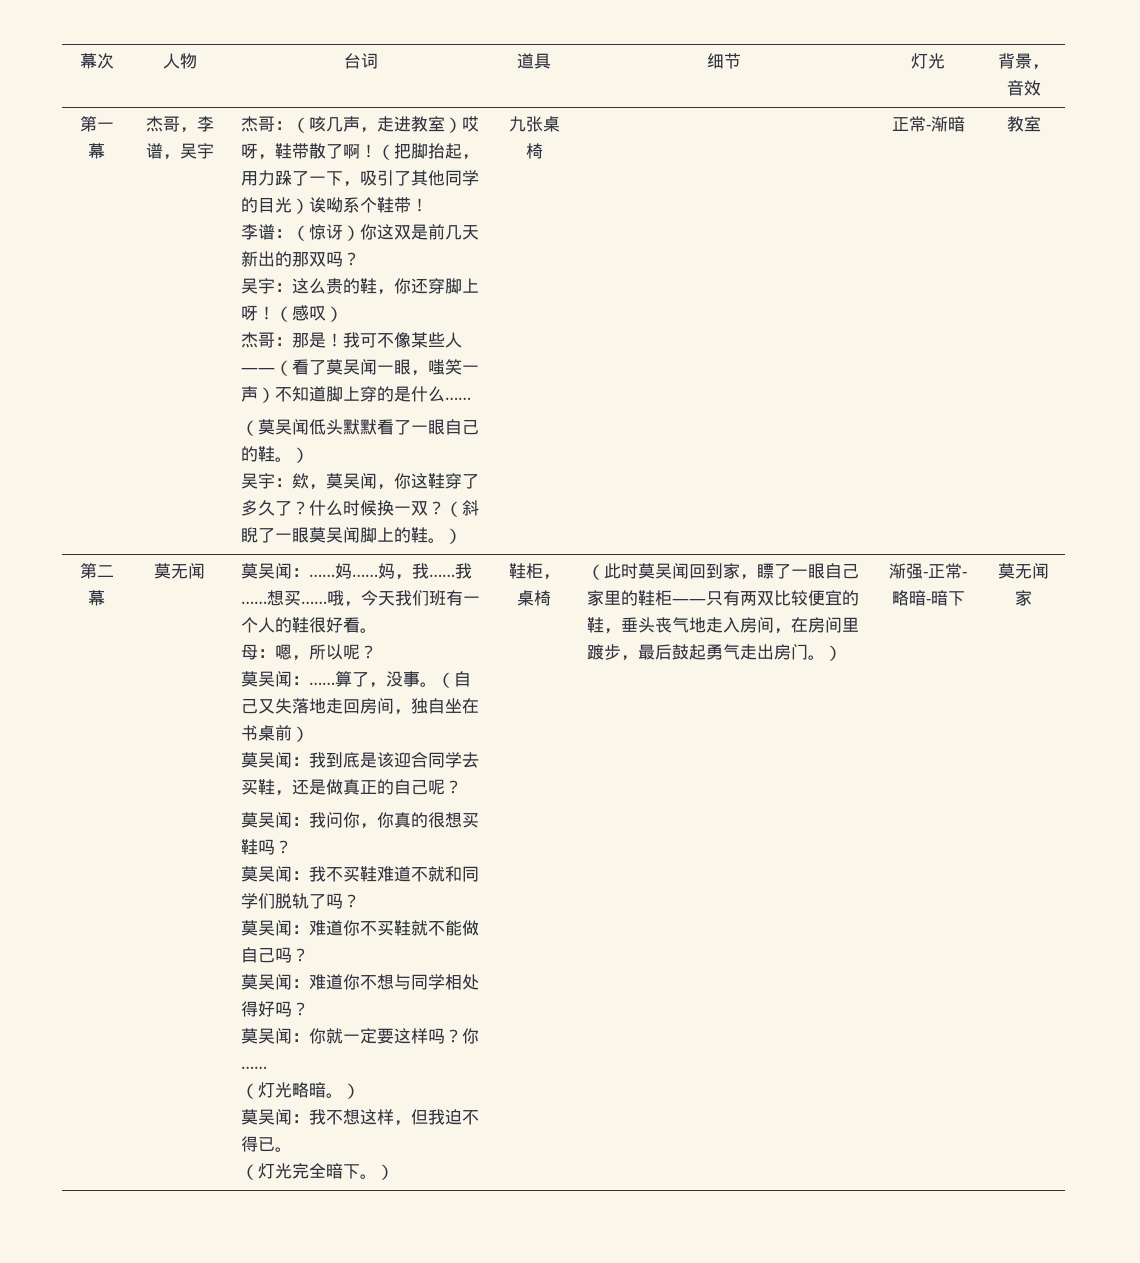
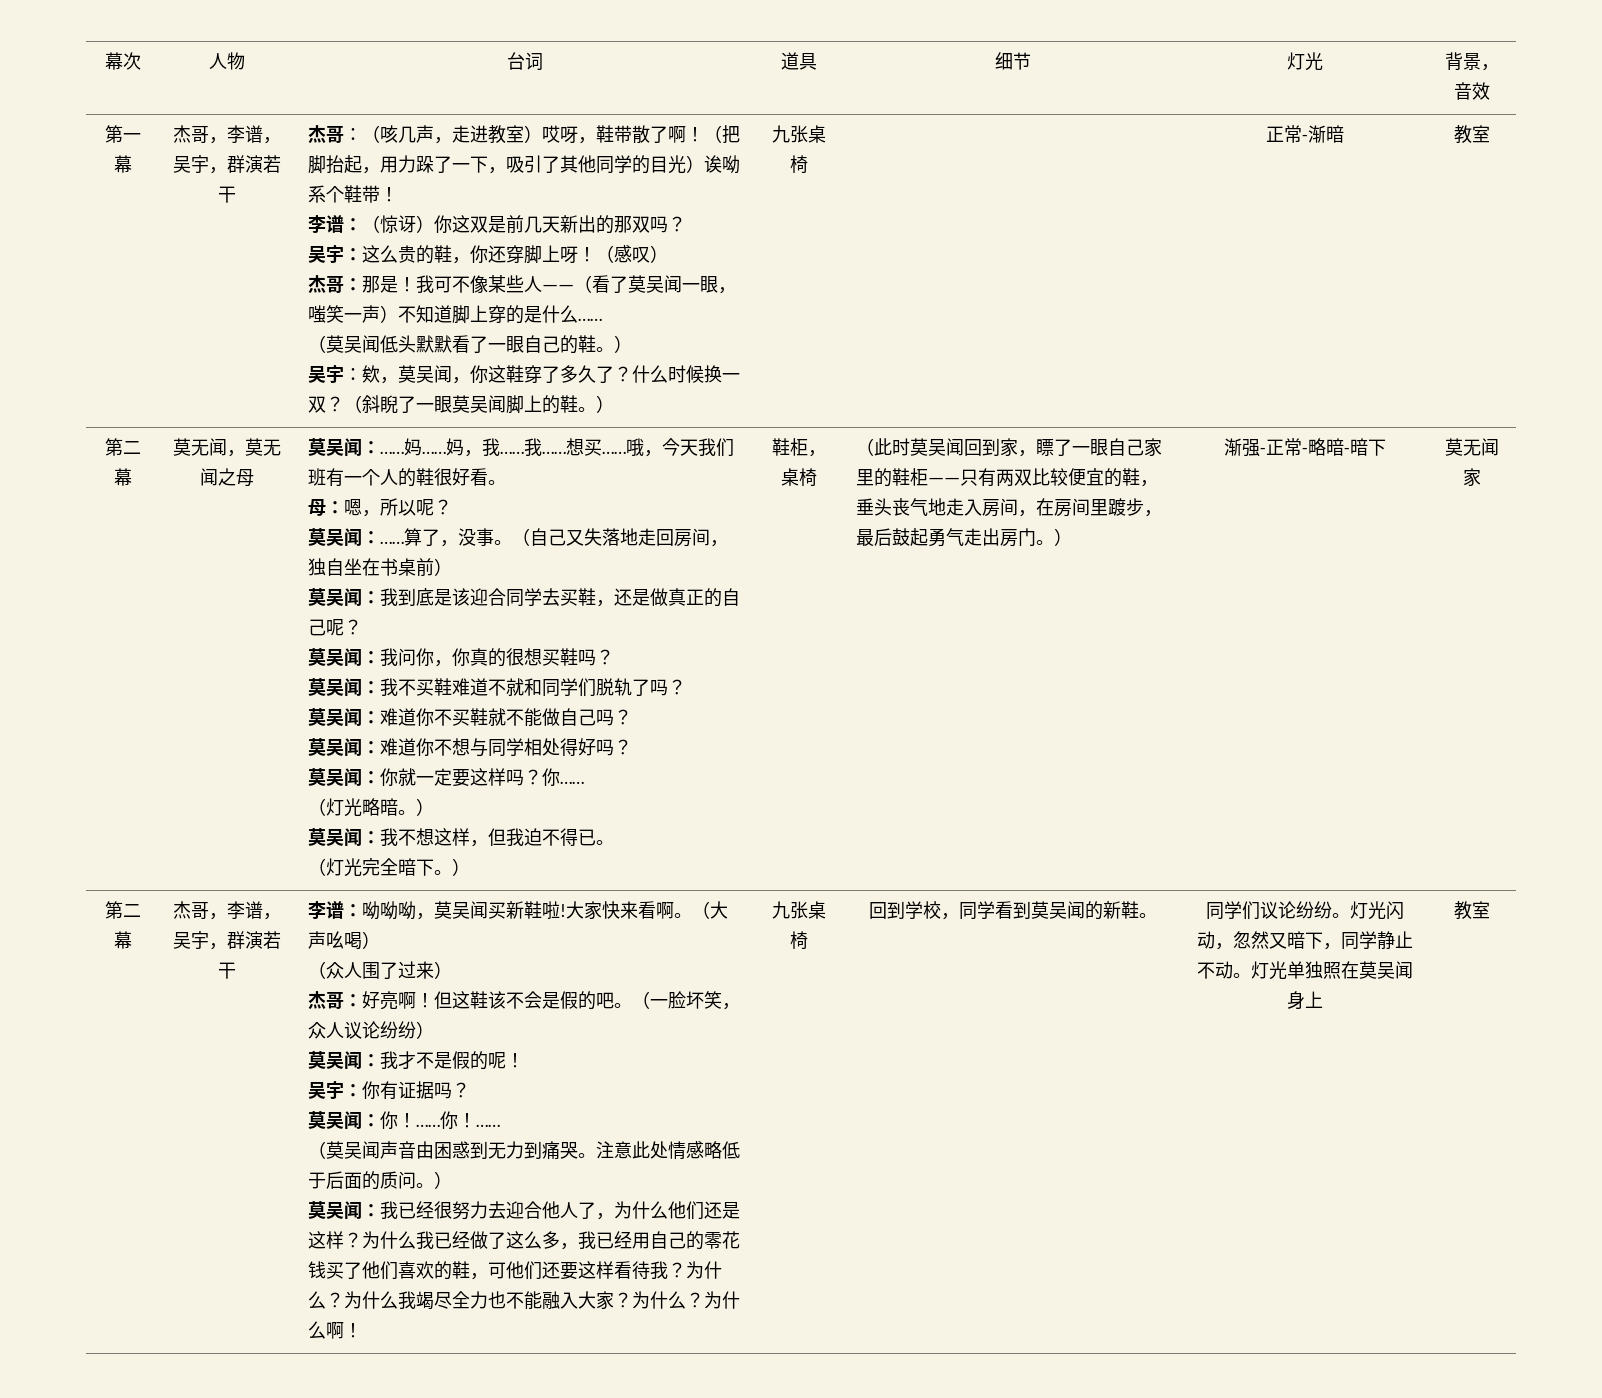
- 第一幕 | 杰哥，李谱，吴宇
+ 第一幕 | 杰哥，李谱，吴宇，群演若干
- 第二幕 | 莫无闻
+ 第二幕 | 莫无闻，莫无闻之母
+ 第二幕 | 杰哥，李谱，吴宇，群演若干 | 李谱：呦呦呦，莫吴闻买新鞋啦!大家快来看啊。（大声吆喝）
+ （众人围了过来）
+ 杰哥：好亮啊！但这鞋该不会是假的吧。（一脸坏笑，众人议论纷纷）
+ 莫吴闻：我才不是假的呢！
+ 吴宇：你有证据吗？
+ 莫吴闻：你！……你！……
+ （莫吴闻声音由困惑到无力到痛哭。注意此处情感略低于后面的质问。）
+ 莫吴闻：我已经很努力去迎合他人了，为什么他们还是这样？为什么我已经做了这么多，我已经用自己的零花钱买了他们喜欢的鞋，可他们还要这样看待我？为什么？为什么我竭尽全力也不能融入大家？为什么？为什么啊！ | 九张桌椅 | 回到学校，同学看到莫吴闻的新鞋。 | 同学们议论纷纷。灯光闪动，忽然又暗下，同学静止不动。灯光单独照在莫吴闻身上 | 教室

